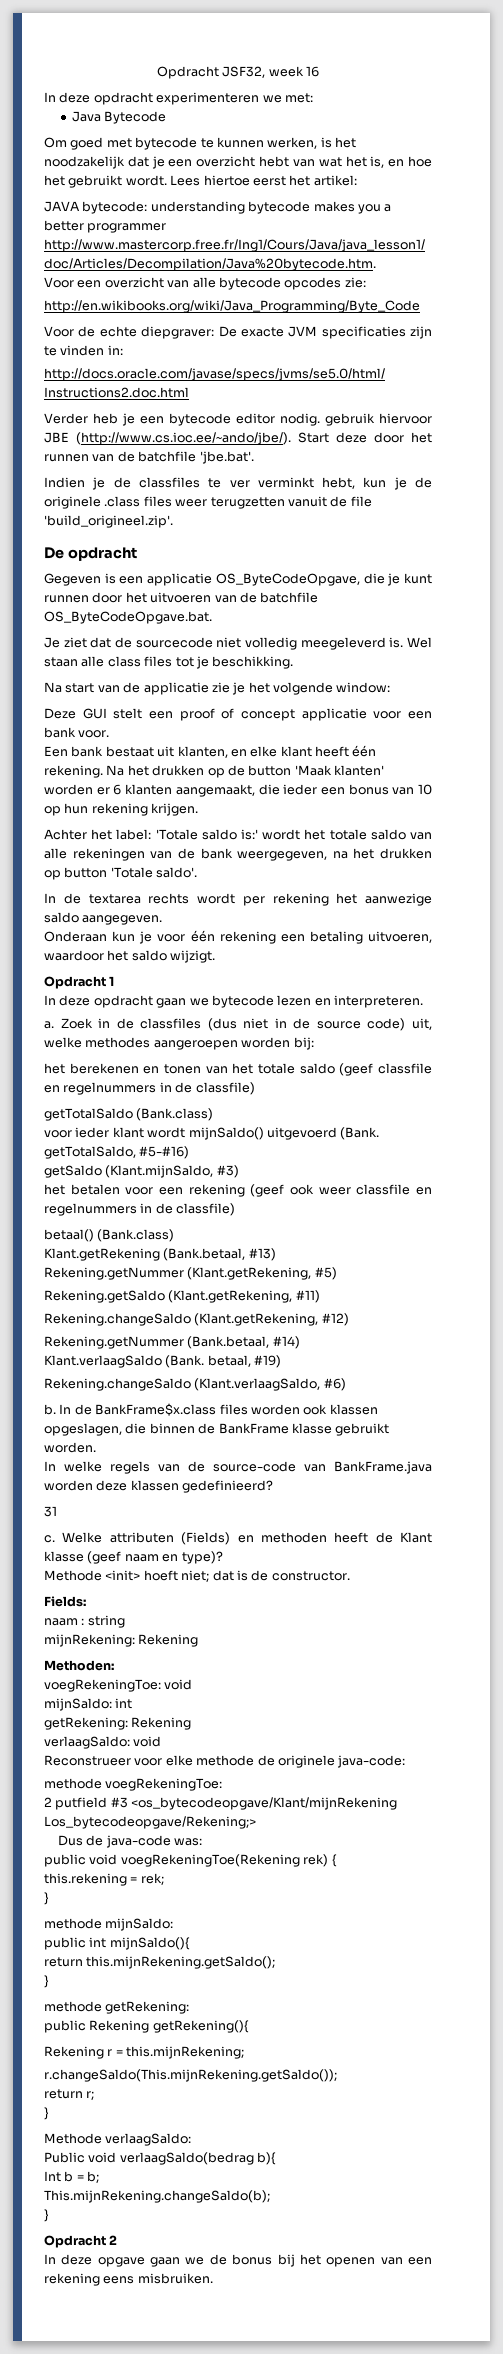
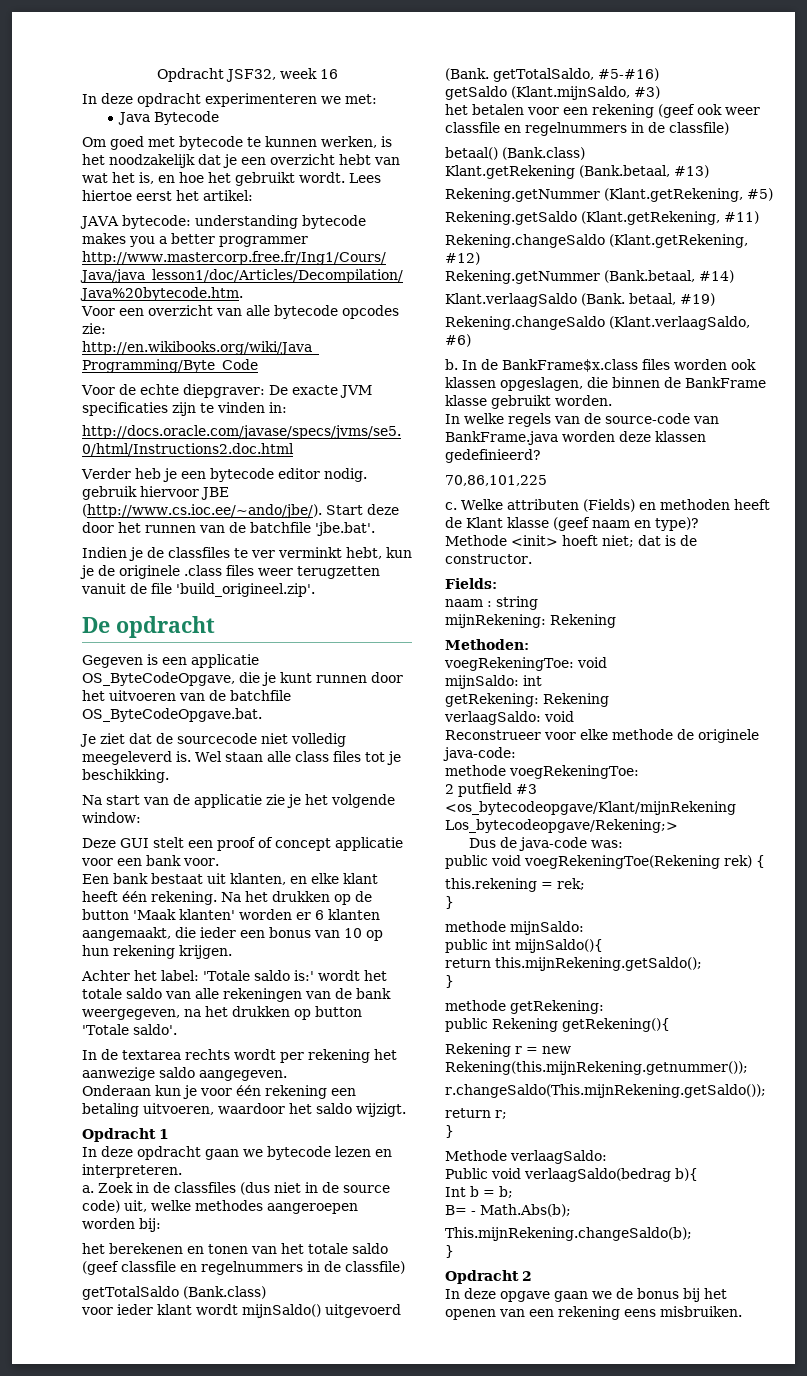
- 31
+ 70,86,101,225
- Rekening r = this.mijnRekening;
+ Rekening r = new Rekening(this.mijnRekening.getnummer());
+ B= - Math.Abs(b);

